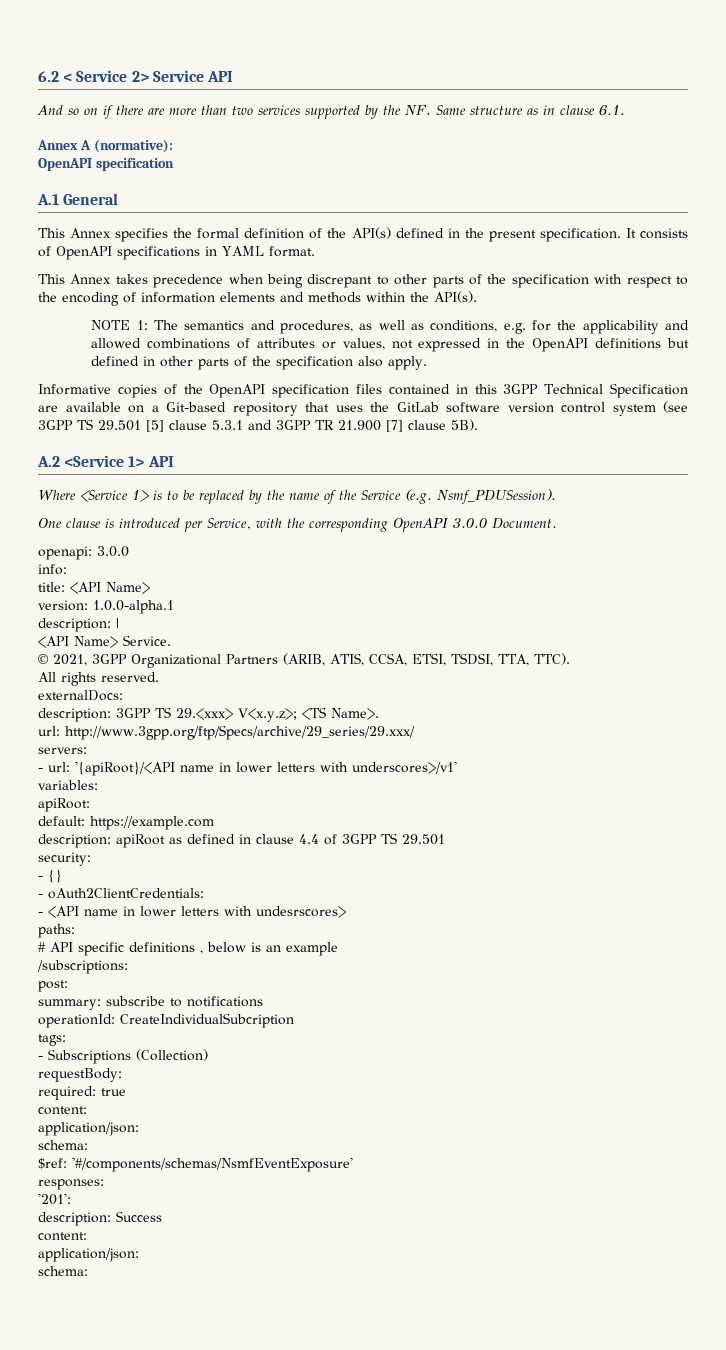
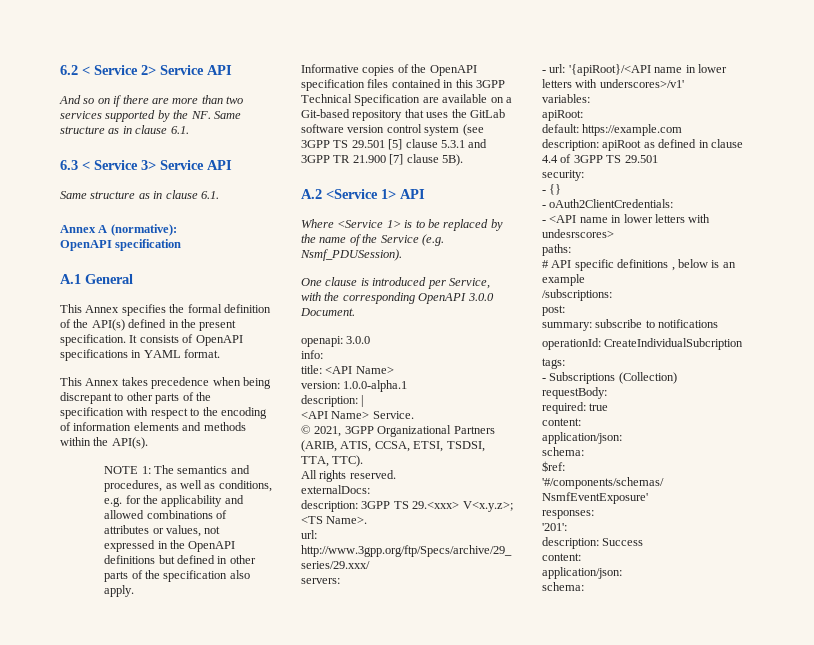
+ 6.3 < Service 3> Service API
+ Same structure as in clause 6.1.

